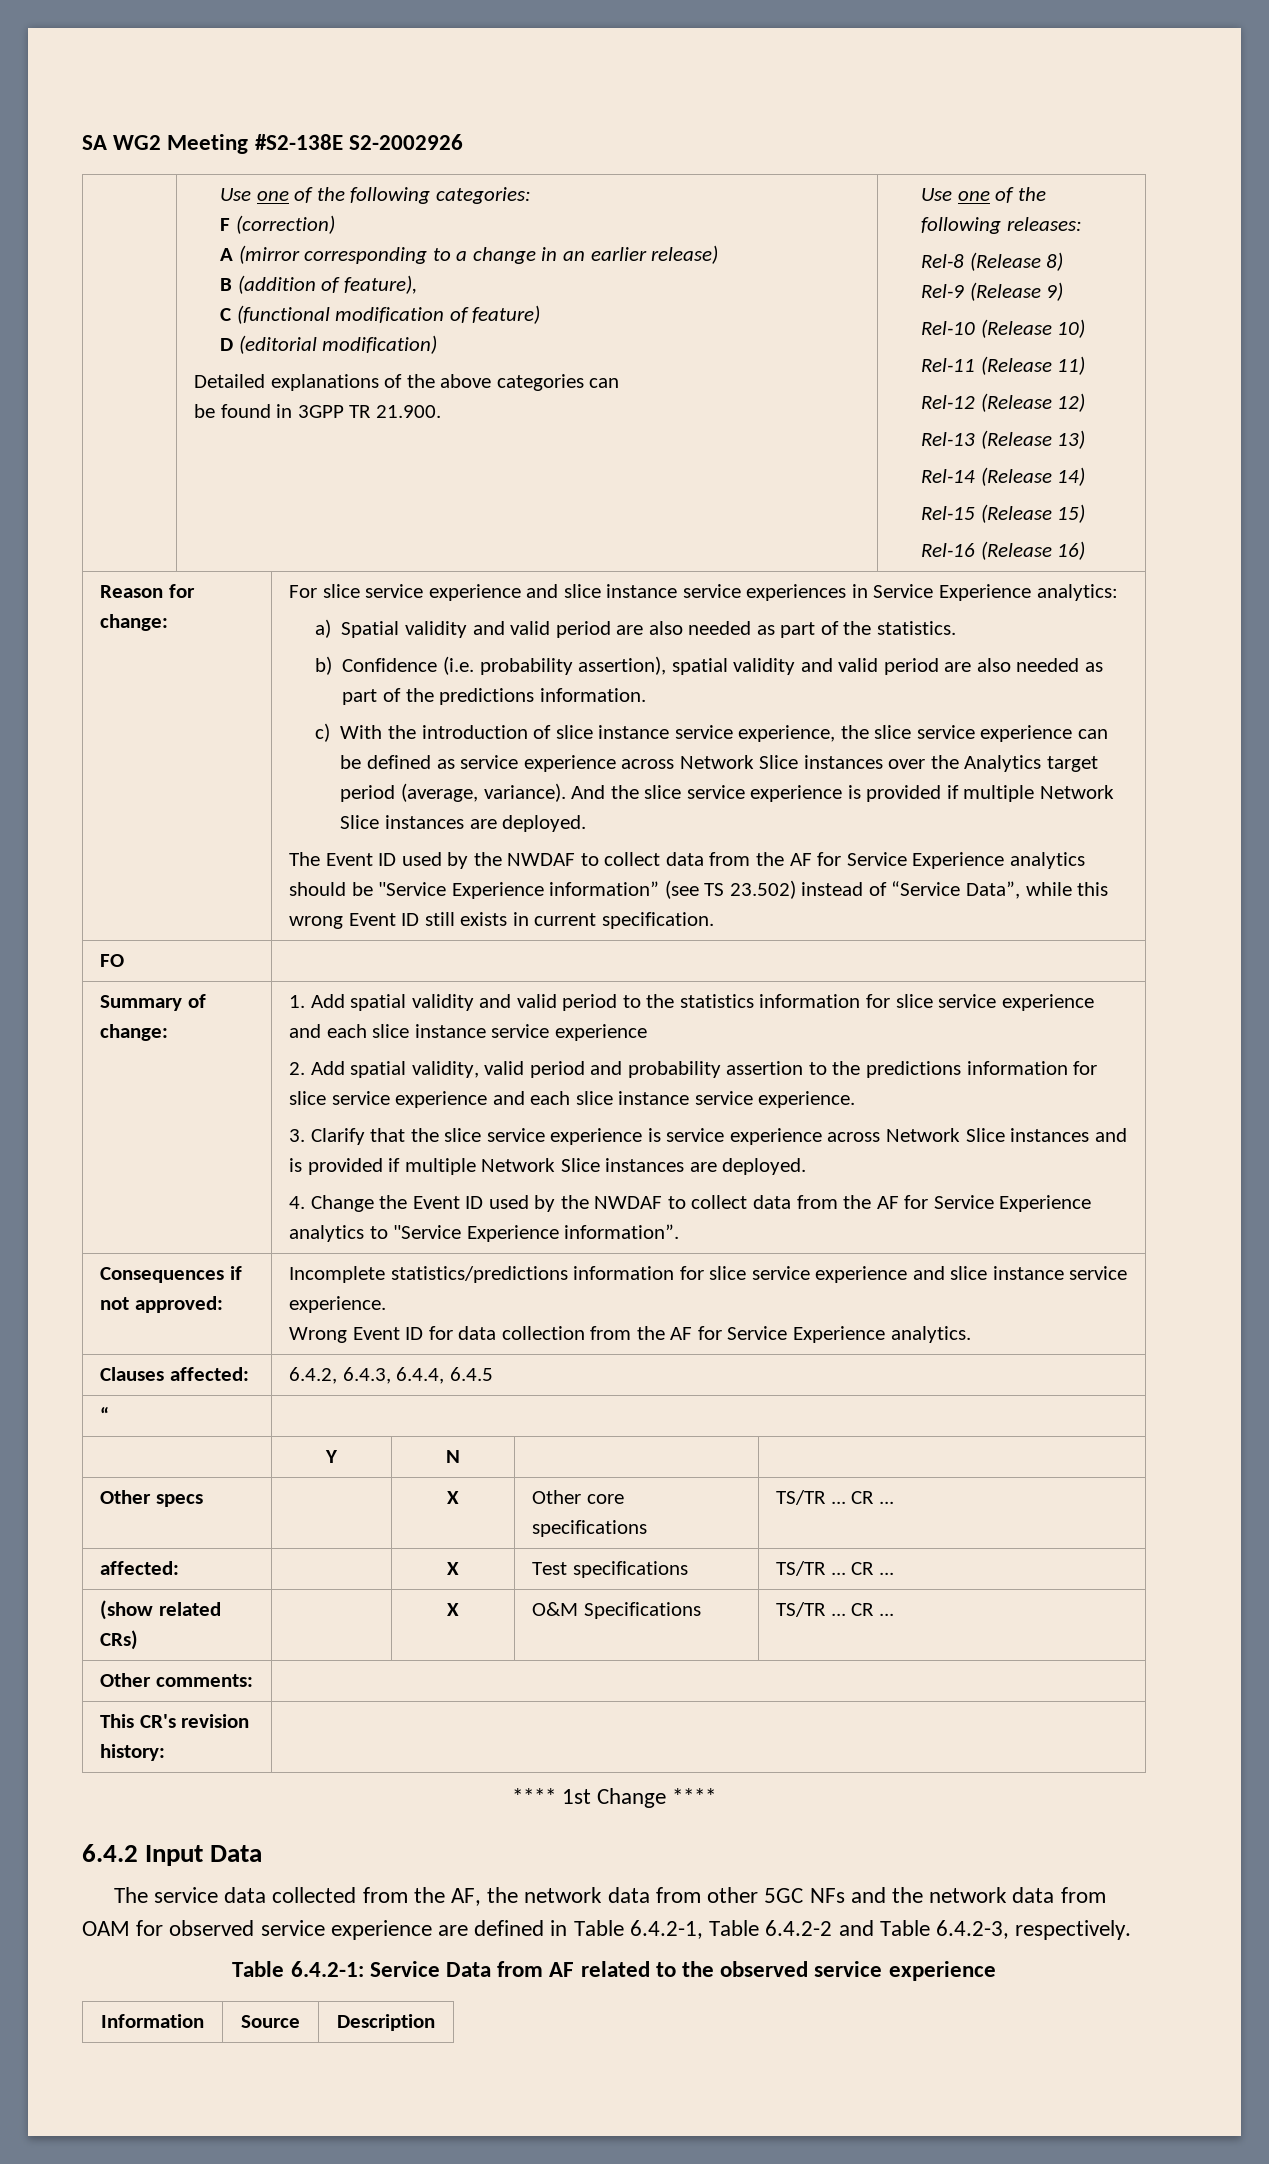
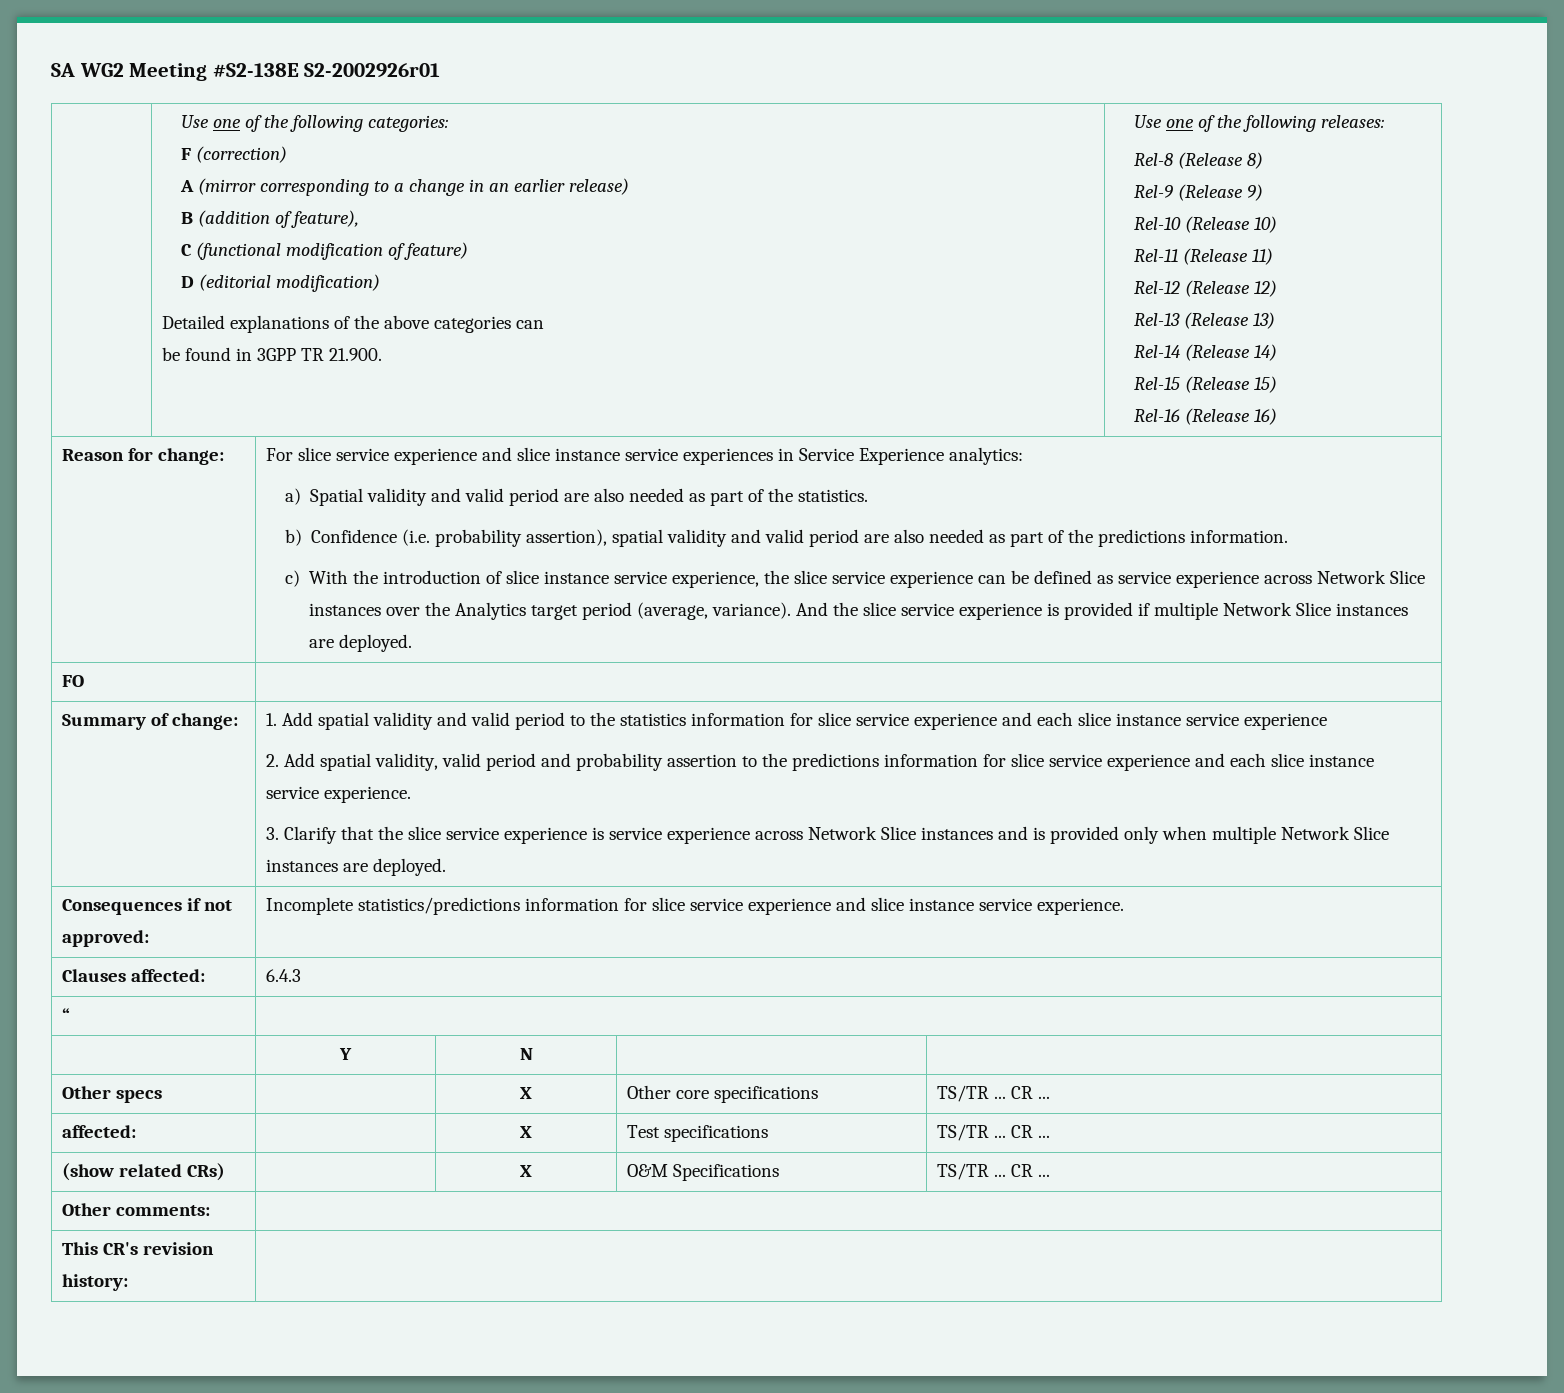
- SA WG2 Meeting #S2-138E S2-2002926
+ SA WG2 Meeting #S2-138E S2-2002926r01
- The Event ID used by the NWDAF to collect data from the AF for Service Experience analytics should be "Service Experience information” (see TS 23.502) instead of “Service Data”, while this wrong Event ID still exists in current specification.
- 3. Clarify that the slice service experience is service experience across Network Slice instances and is provided if multiple Network Slice instances are deployed.
- 4. Change the Event ID used by the NWDAF to collect data from the AF for Service Experience analytics to "Service Experience information”.
+ 3. Clarify that the slice service experience is service experience across Network Slice instances and is provided only when multiple Network Slice instances are deployed.
  Consequences if not approved: | Incomplete statistics/predictions information for slice service experience and slice instance service experience.
- Wrong Event ID for data collection from the AF for Service Experience analytics.
- Clauses affected: | 6.4.2, 6.4.3, 6.4.4, 6.4.5
+ Clauses affected: | 6.4.3
- **** 1st Change ****
- 6.4.2 Input Data
- The service data collected from the AF, the network data from other 5GC NFs and the network data from OAM for observed service experience are defined in Table 6.4.2-1, Table 6.4.2-2 and Table 6.4.2-3, respectively.
- Table 6.4.2-1: Service Data from AF related to the observed service experience
- Information | Source | Description

